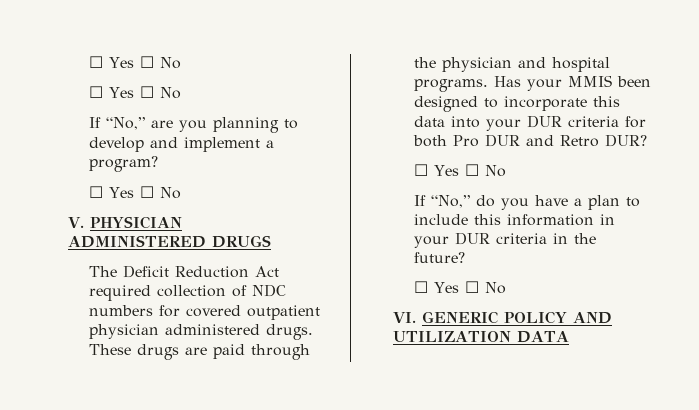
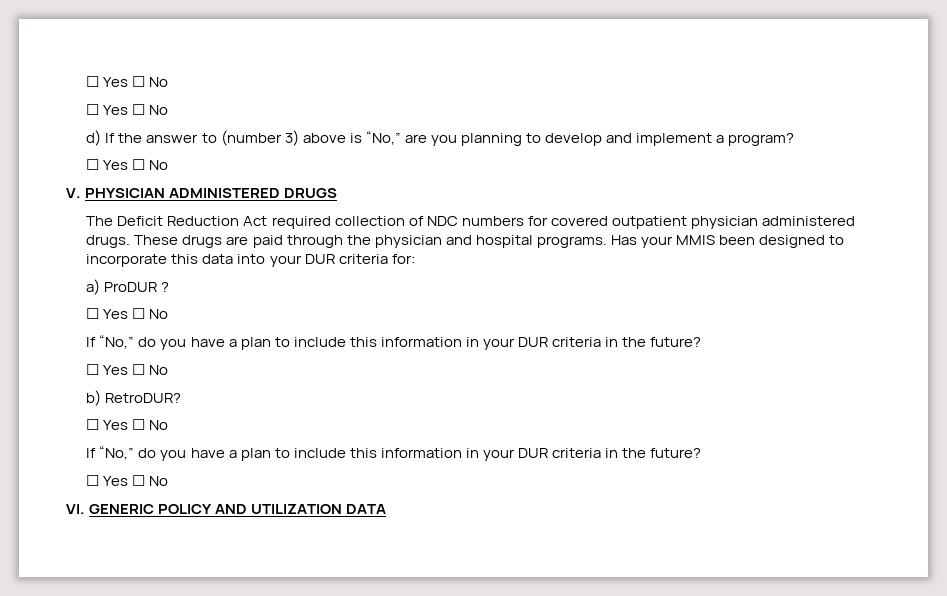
- If “No,” are you planning to develop and implement a program?
+ d) If the answer to (number 3) above is “No,” are you planning to develop and implement a program?
- Has your MMIS been designed to incorporate this data into your DUR criteria for both Pro DUR and Retro DUR?
+ Has your MMIS been designed to incorporate this data into your DUR criteria for:
+ a) ProDUR ?
+ ☐ Yes ☐ No
+ If “No,” do you have a plan to include this information in your DUR criteria in the future?
+ ☐ Yes ☐ No
+ b) RetroDUR?

